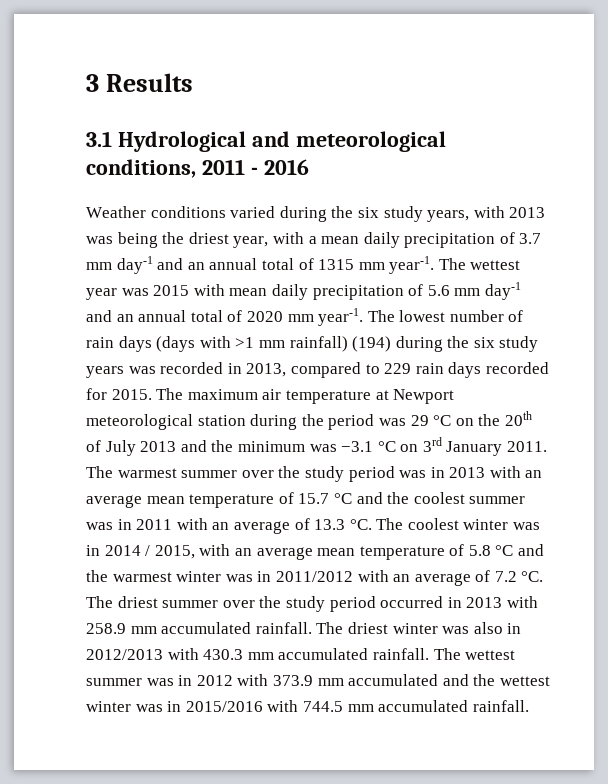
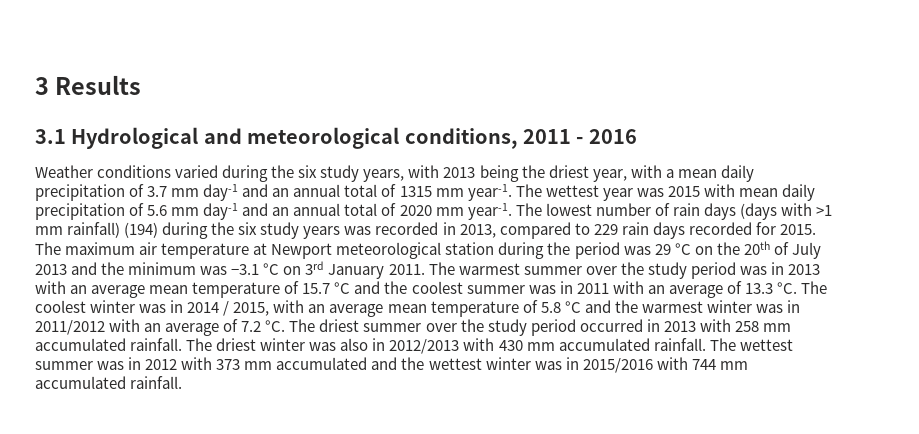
- Weather conditions varied during the six study years, with 2013 was being the driest year, with a mean daily precipitation of 3.7 mm day-1 and an annual total of 1315 mm year-1.
+ Weather conditions varied during the six study years, with 2013 being the driest year, with a mean daily precipitation of 3.7 mm day-1 and an annual total of 1315 mm year-1.
- The driest summer over the study period occurred in 2013 with 258.9 mm accumulated rainfall.
+ The driest summer over the study period occurred in 2013 with 258 mm accumulated rainfall.
- The driest winter was also in 2012/2013 with 430.3 mm accumulated rainfall.
+ The driest winter was also in 2012/2013 with 430 mm accumulated rainfall.
- The wettest summer was in 2012 with 373.9 mm accumulated and the wettest winter was in 2015/2016 with 744.5 mm accumulated rainfall.
+ The wettest summer was in 2012 with 373 mm accumulated and the wettest winter was in 2015/2016 with 744 mm accumulated rainfall.

